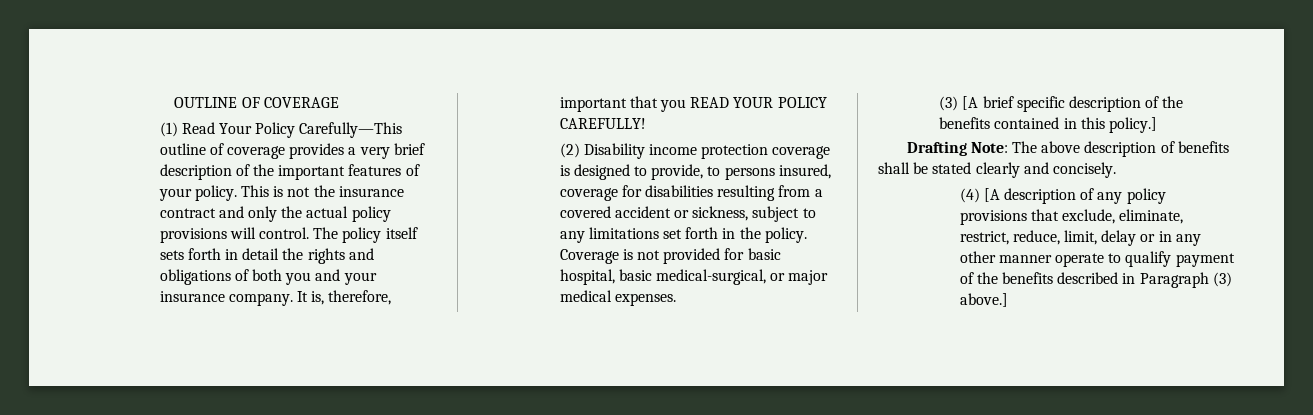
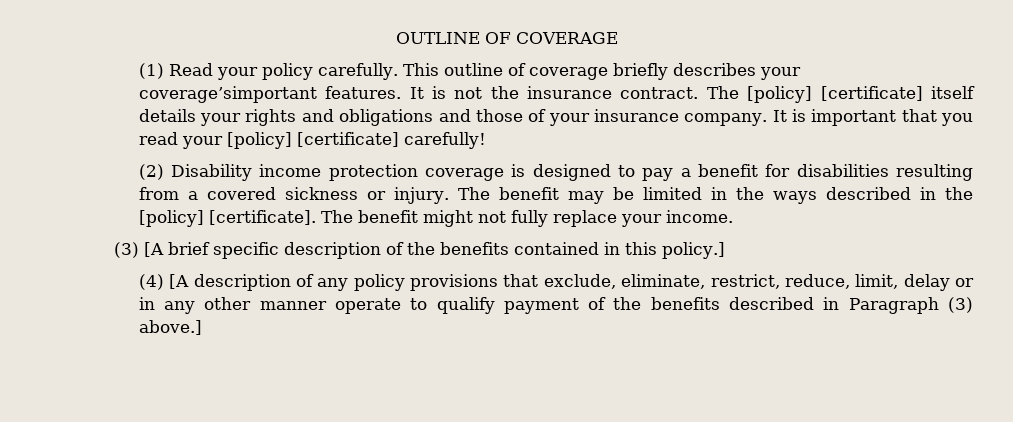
- (1) Read Your Policy Carefully—This outline of coverage provides a very brief description of the important features of your policy. This is not the insurance contract and only the actual policy provisions will control. The policy itself sets forth in detail the rights and obligations of both you and your insurance company.
+ (1) Read your policy carefully. This outline of coverage briefly describes your coverage’simportant features. It is not the insurance contract. The [policy] [certificate] itself details your rights and obligations and those of your insurance company.
- It is, therefore, important that you READ YOUR POLICY CAREFULLY!
+ It is important that you read your [policy] [certificate] carefully!
- (2) Disability income protection coverage is designed to provide, to persons insured, coverage for disabilities resulting from a covered accident or sickness, subject to any limitations set forth in the policy. Coverage is not provided for basic hospital, basic medical-surgical, or major medical expenses.
+ (2) Disability income protection coverage is designed to pay a benefit for disabilities resulting from a covered sickness or injury. The benefit may be limited in the ways described in the [policy] [certificate]. The benefit might not fully replace your income.
- Drafting Note: The above description of benefits shall be stated clearly and concisely.

